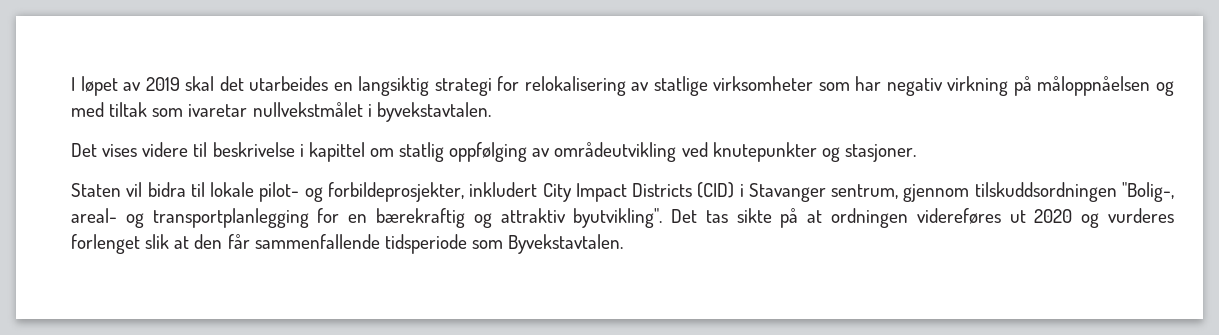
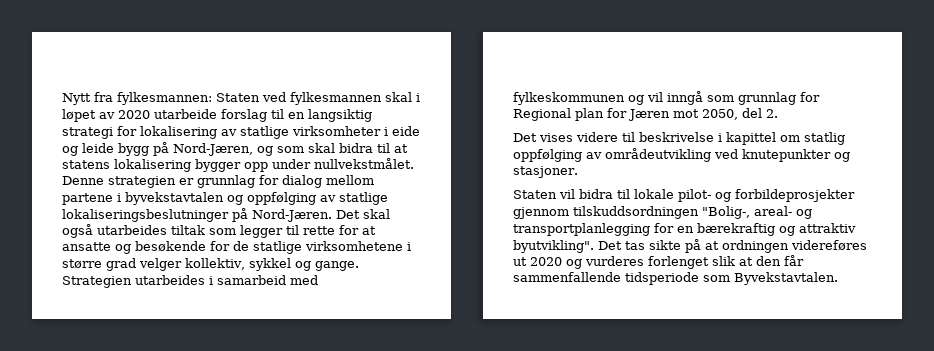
- I løpet av 2019 skal det utarbeides en langsiktig strategi for relokalisering av statlige virksomheter som har negativ virkning på måloppnåelsen og med tiltak som ivaretar nullvekstmålet i byvekstavtalen.
+ Nytt fra fylkesmannen: Staten ved fylkesmannen skal i løpet av 2020 utarbeide forslag til en langsiktig strategi for lokalisering av statlige virksomheter i eide og leide bygg på Nord-Jæren, og som skal bidra til at statens lokalisering bygger opp under nullvekstmålet. Denne strategien er grunnlag for dialog mellom partene i byvekstavtalen og oppfølging av statlige lokaliseringsbeslutninger på Nord-Jæren. Det skal også utarbeides tiltak som legger til rette for at ansatte og besøkende for de statlige virksomhetene i større grad velger kollektiv, sykkel og gange. Strategien utarbeides i samarbeid med fylkeskommunen og vil inngå som grunnlag for Regional plan for Jæren mot 2050, del 2.
- Staten vil bidra til lokale pilot- og forbildeprosjekter, inkludert City Impact Districts (CID) i Stavanger sentrum, gjennom tilskuddsordningen "Bolig-, areal- og transportplanlegging for en bærekraftig og attraktiv byutvikling".
+ Staten vil bidra til lokale pilot- og forbildeprosjekter gjennom tilskuddsordningen "Bolig-, areal- og transportplanlegging for en bærekraftig og attraktiv byutvikling".

